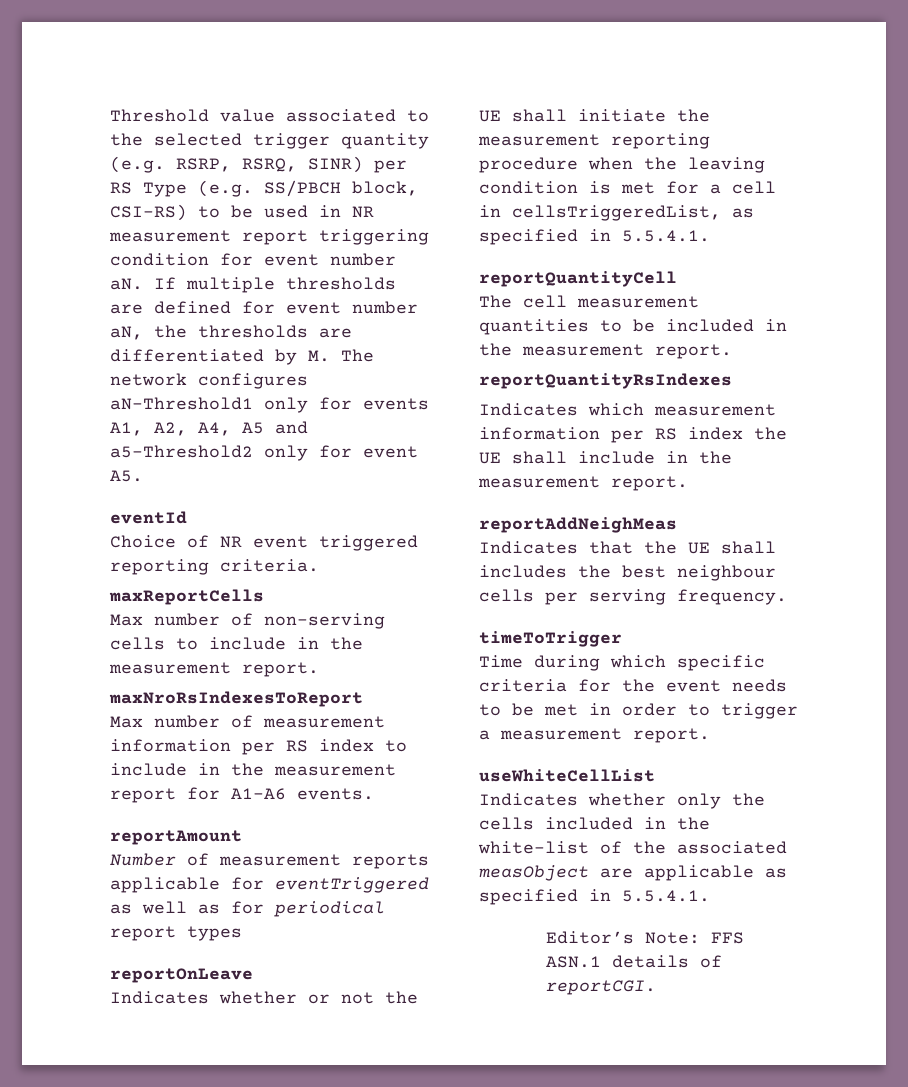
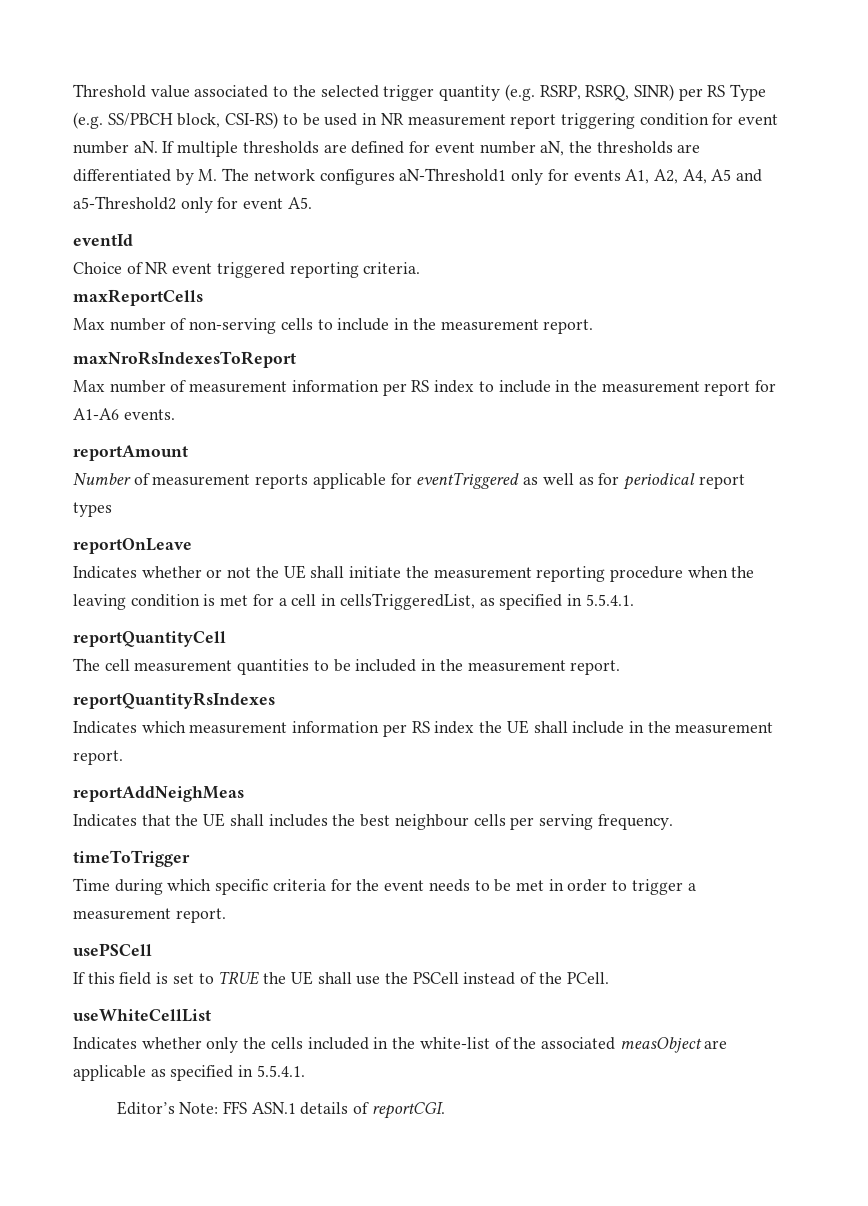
+ usePSCell
+ If this field is set to TRUE the UE shall use the PSCell instead of the PCell.

